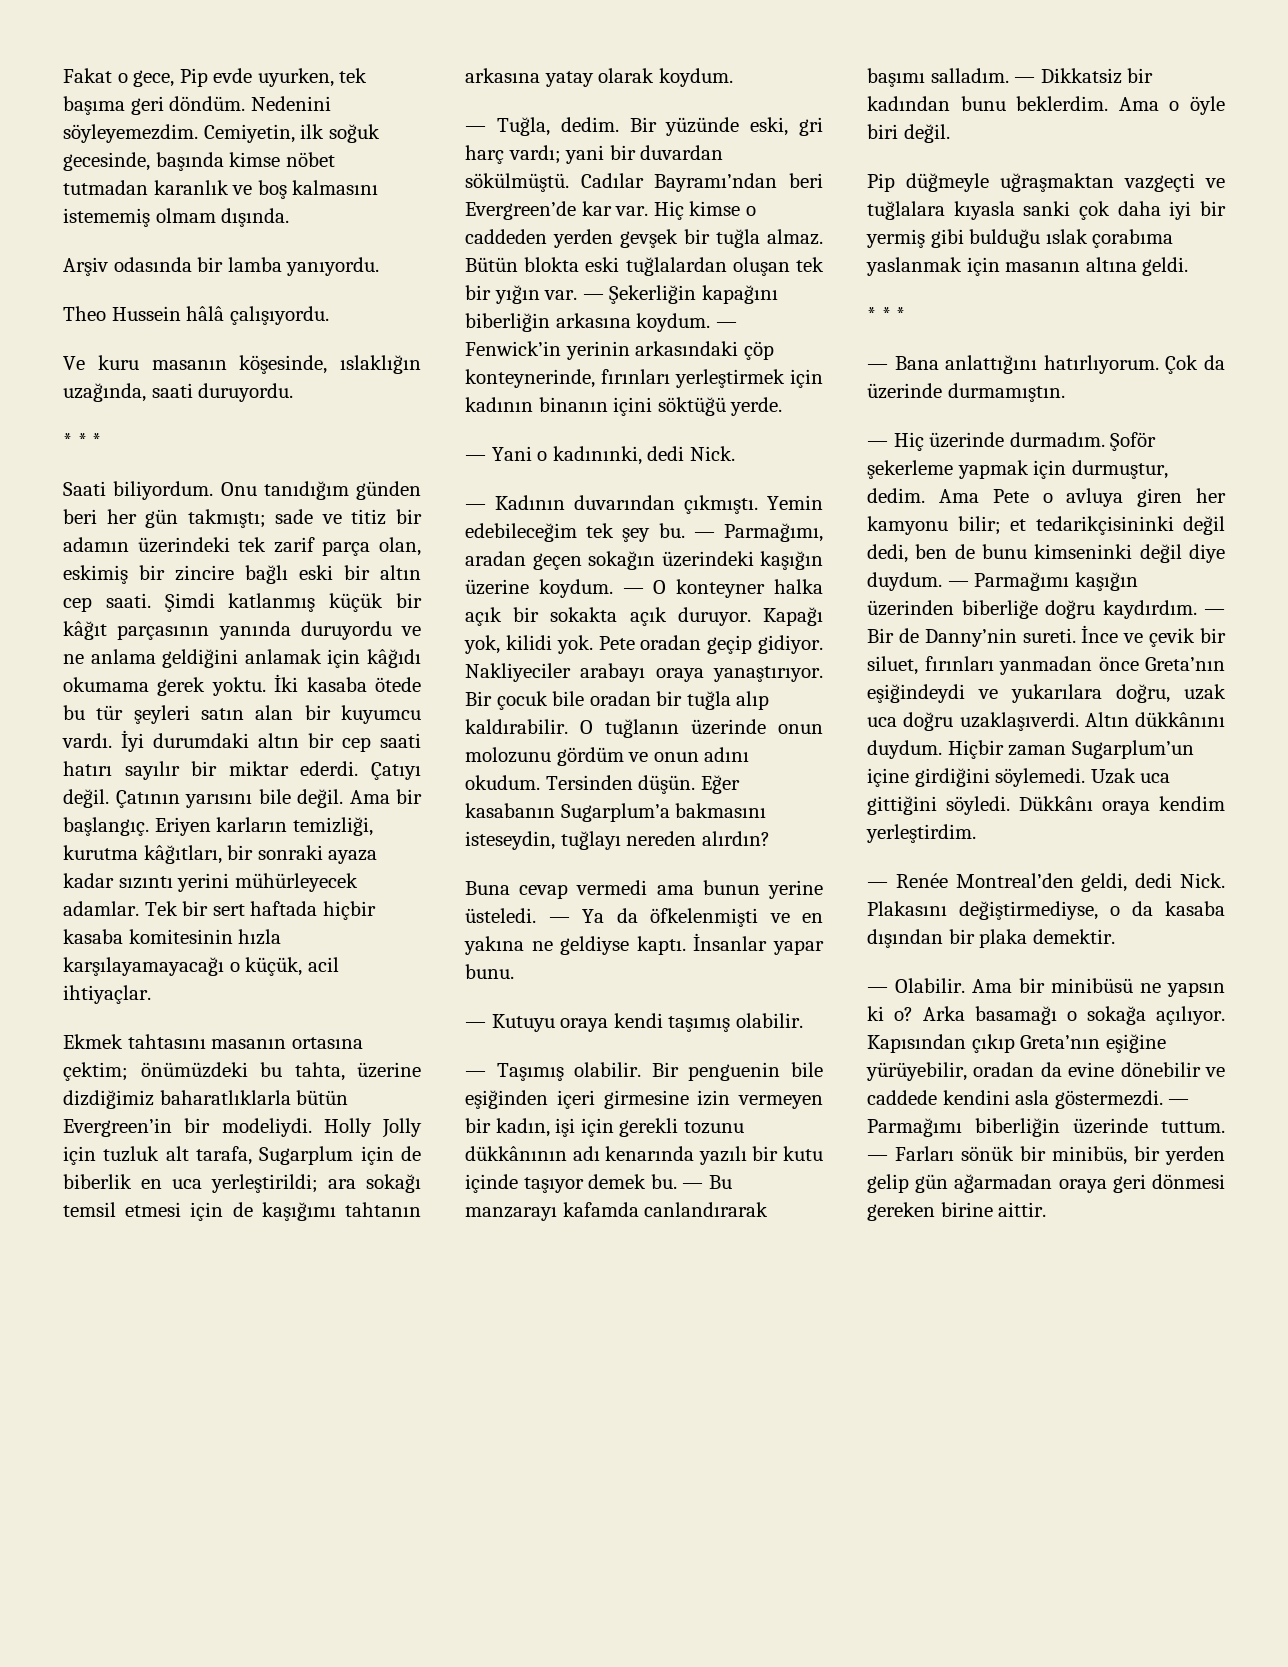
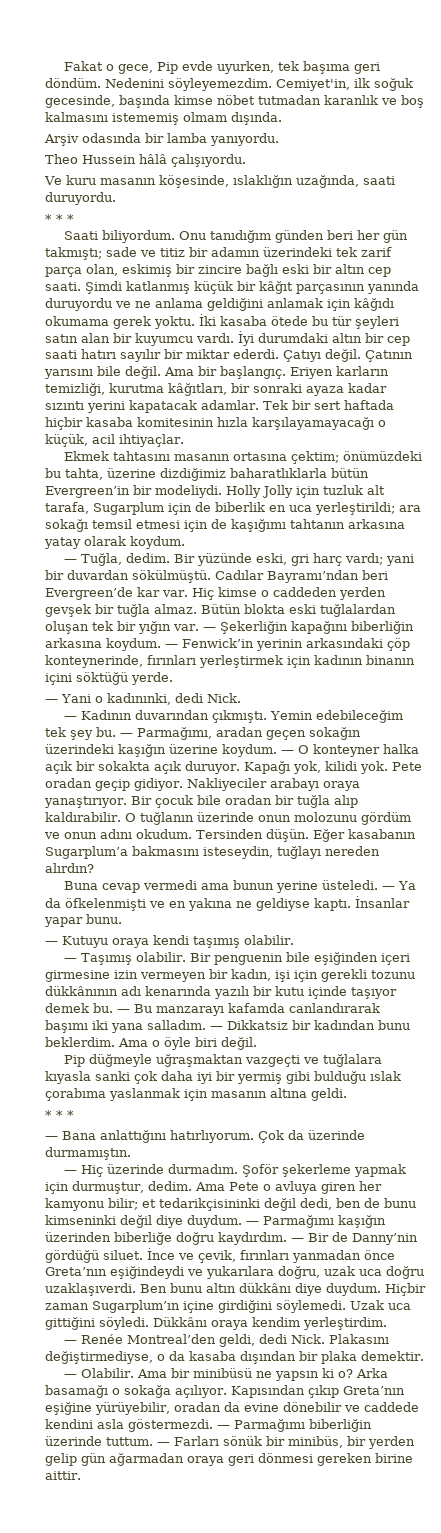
- Cemiyetin, ilk soğuk gecesinde, başında kimse nöbet tutmadan karanlık ve boş kalmasını istememiş olmam dışında.
+ Cemiyet'in, ilk soğuk gecesinde, başında kimse nöbet tutmadan karanlık ve boş kalmasını istememiş olmam dışında.
- Eriyen karların temizliği, kurutma kâğıtları, bir sonraki ayaza kadar sızıntı yerini mühürleyecek adamlar.
+ Eriyen karların temizliği, kurutma kâğıtları, bir sonraki ayaza kadar sızıntı yerini kapatacak adamlar.
- — Bu manzarayı kafamda canlandırarak başımı salladım.
+ — Bu manzarayı kafamda canlandırarak başımı iki yana salladım.
- — Bir de Danny’nin sureti. İnce ve çevik bir siluet, fırınları yanmadan önce Greta’nın eşiğindeydi ve yukarılara doğru, uzak uca doğru uzaklaşıverdi.
+ — Bir de Danny’nin gördüğü siluet. İnce ve çevik, fırınları yanmadan önce Greta’nın eşiğindeydi ve yukarılara doğru, uzak uca doğru uzaklaşıverdi.
- Altın dükkânını duydum.
+ Ben bunu altın dükkânı diye duydum.
- Hiçbir zaman Sugarplum’un içine girdiğini söylemedi.
+ Hiçbir zaman Sugarplum’ın içine girdiğini söylemedi.

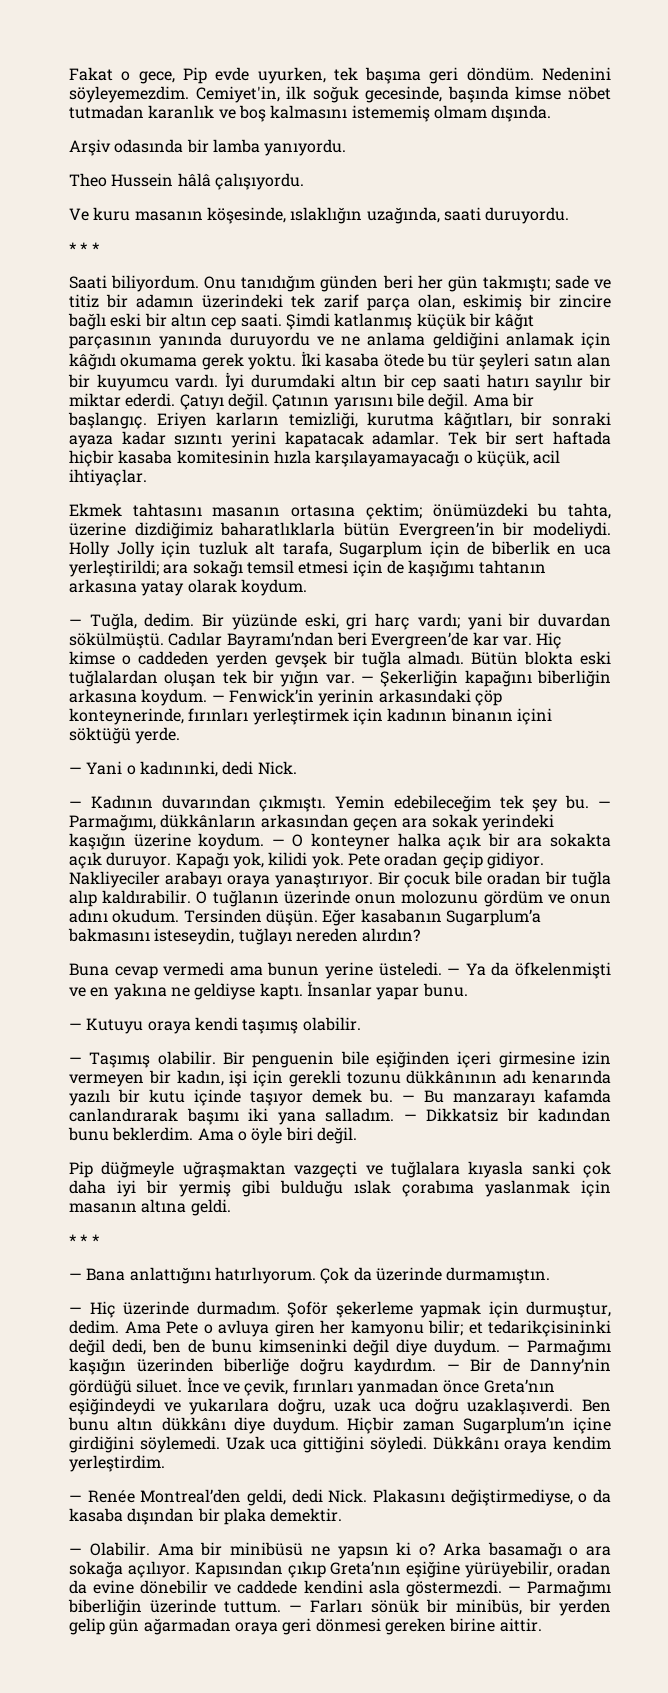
- Hiç kimse o caddeden yerden gevşek bir tuğla almaz.
+ Hiç kimse o caddeden yerden gevşek bir tuğla almadı.
- — Parmağımı, aradan geçen sokağın üzerindeki kaşığın üzerine koydum.
+ — Parmağımı, dükkânların arkasından geçen ara sokak yerindeki kaşığın üzerine koydum.
- — O konteyner halka açık bir sokakta açık duruyor.
+ — O konteyner halka açık bir ara sokakta açık duruyor.
- Arka basamağı o sokağa açılıyor.
+ Arka basamağı o ara sokağa açılıyor.

